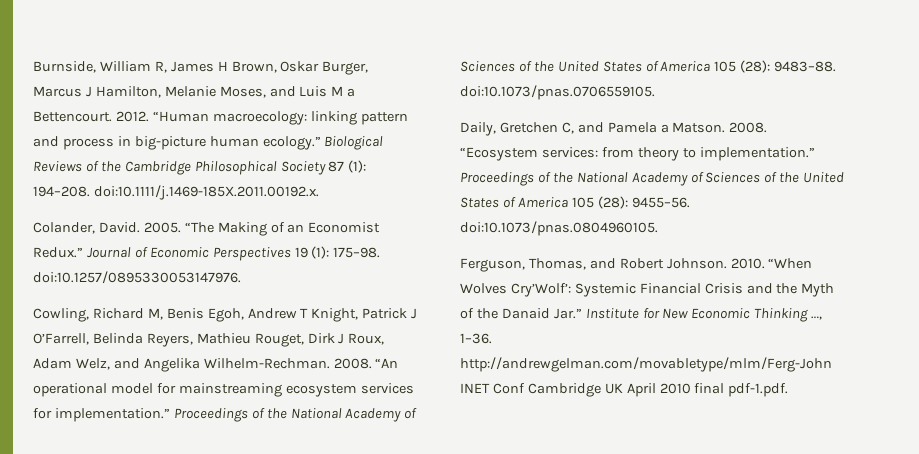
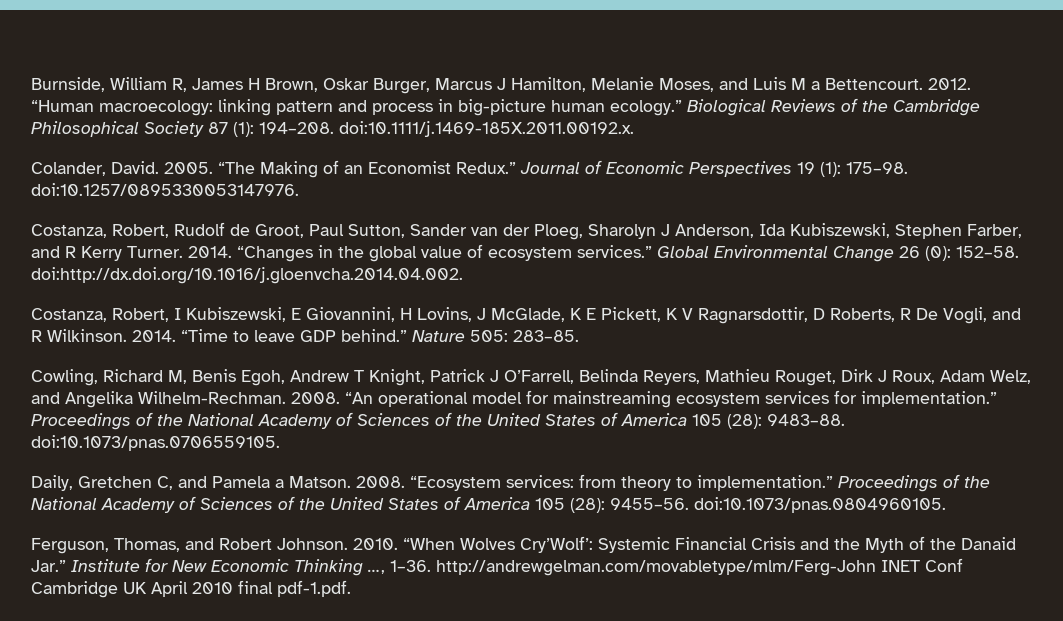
+ Costanza, Robert, Rudolf de Groot, Paul Sutton, Sander van der Ploeg, Sharolyn J Anderson, Ida Kubiszewski, Stephen Farber, and R Kerry Turner. 2014. “Changes in the global value of ecosystem services.” Global Environmental Change 26 (0): 152–58. doi:http://dx.doi.org/10.1016/j.gloenvcha.2014.04.002.
+ Costanza, Robert, I Kubiszewski, E Giovannini, H Lovins, J McGlade, K E Pickett, K V Ragnarsdottir, D Roberts, R De Vogli, and R Wilkinson. 2014. “Time to leave GDP behind.” Nature 505: 283–85.

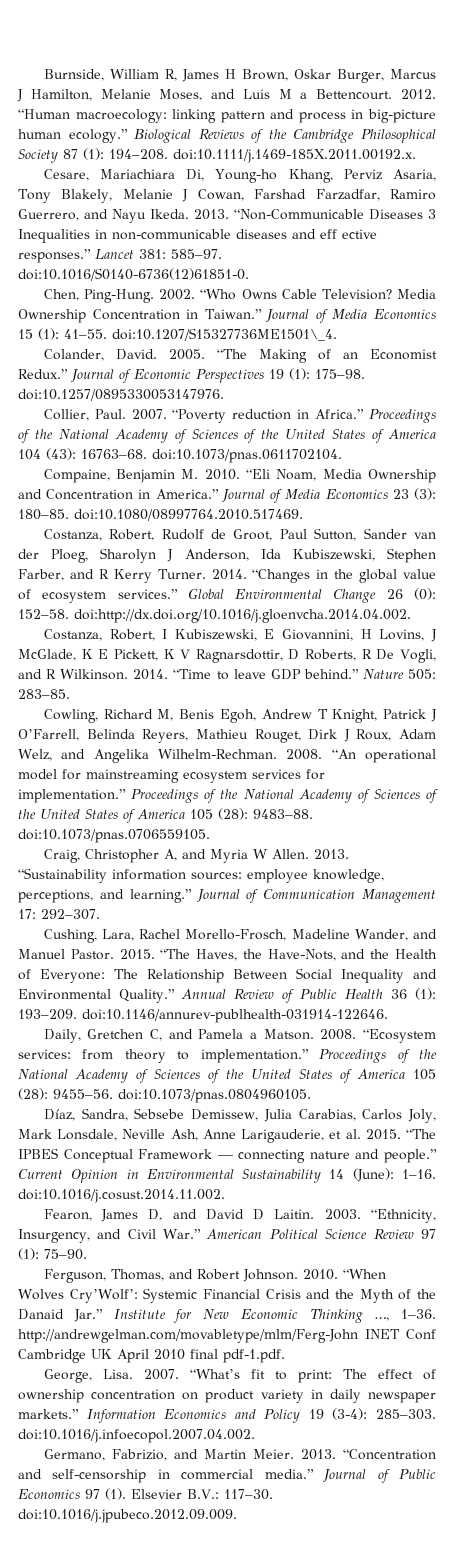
+ Cesare, Mariachiara Di, Young-ho Khang, Perviz Asaria, Tony Blakely, Melanie J Cowan, Farshad Farzadfar, Ramiro Guerrero, and Nayu Ikeda. 2013. “Non-Communicable Diseases 3 Inequalities in non-communicable diseases and eff ective responses.” Lancet 381: 585–97. doi:10.1016/S0140-6736(12)61851-0.
+ Chen, Ping-Hung. 2002. “Who Owns Cable Television? Media Ownership Concentration in Taiwan.” Journal of Media Economics 15 (1): 41–55. doi:10.1207/S15327736ME1501\_4.
+ Collier, Paul. 2007. “Poverty reduction in Africa.” Proceedings of the National Academy of Sciences of the United States of America 104 (43): 16763–68. doi:10.1073/pnas.0611702104.
+ Compaine, Benjamin M. 2010. “Eli Noam, Media Ownership and Concentration in America.” Journal of Media Economics 23 (3): 180–85. doi:10.1080/08997764.2010.517469.
+ Craig, Christopher A, and Myria W Allen. 2013. “Sustainability information sources: employee knowledge, perceptions, and learning.” Journal of Communication Management 17: 292–307.
+ Cushing, Lara, Rachel Morello-Frosch, Madeline Wander, and Manuel Pastor. 2015. “The Haves, the Have-Nots, and the Health of Everyone: The Relationship Between Social Inequality and Environmental Quality.” Annual Review of Public Health 36 (1): 193–209. doi:10.1146/annurev-publhealth-031914-122646.
+ Díaz, Sandra, Sebsebe Demissew, Julia Carabias, Carlos Joly, Mark Lonsdale, Neville Ash, Anne Larigauderie, et al. 2015. “The IPBES Conceptual Framework — connecting nature and people.” Current Opinion in Environmental Sustainability 14 (June): 1–16. doi:10.1016/j.cosust.2014.11.002.
+ Fearon, James D, and David D Laitin. 2003. “Ethnicity, Insurgency, and Civil War.” American Political Science Review 97 (1): 75–90.
+ George, Lisa. 2007. “What’s fit to print: The effect of ownership concentration on product variety in daily newspaper markets.” Information Economics and Policy 19 (3-4): 285–303. doi:10.1016/j.infoecopol.2007.04.002.
+ Germano, Fabrizio, and Martin Meier. 2013. “Concentration and self-censorship in commercial media.” Journal of Public Economics 97 (1). Elsevier B.V.: 117–30. doi:10.1016/j.jpubeco.2012.09.009.

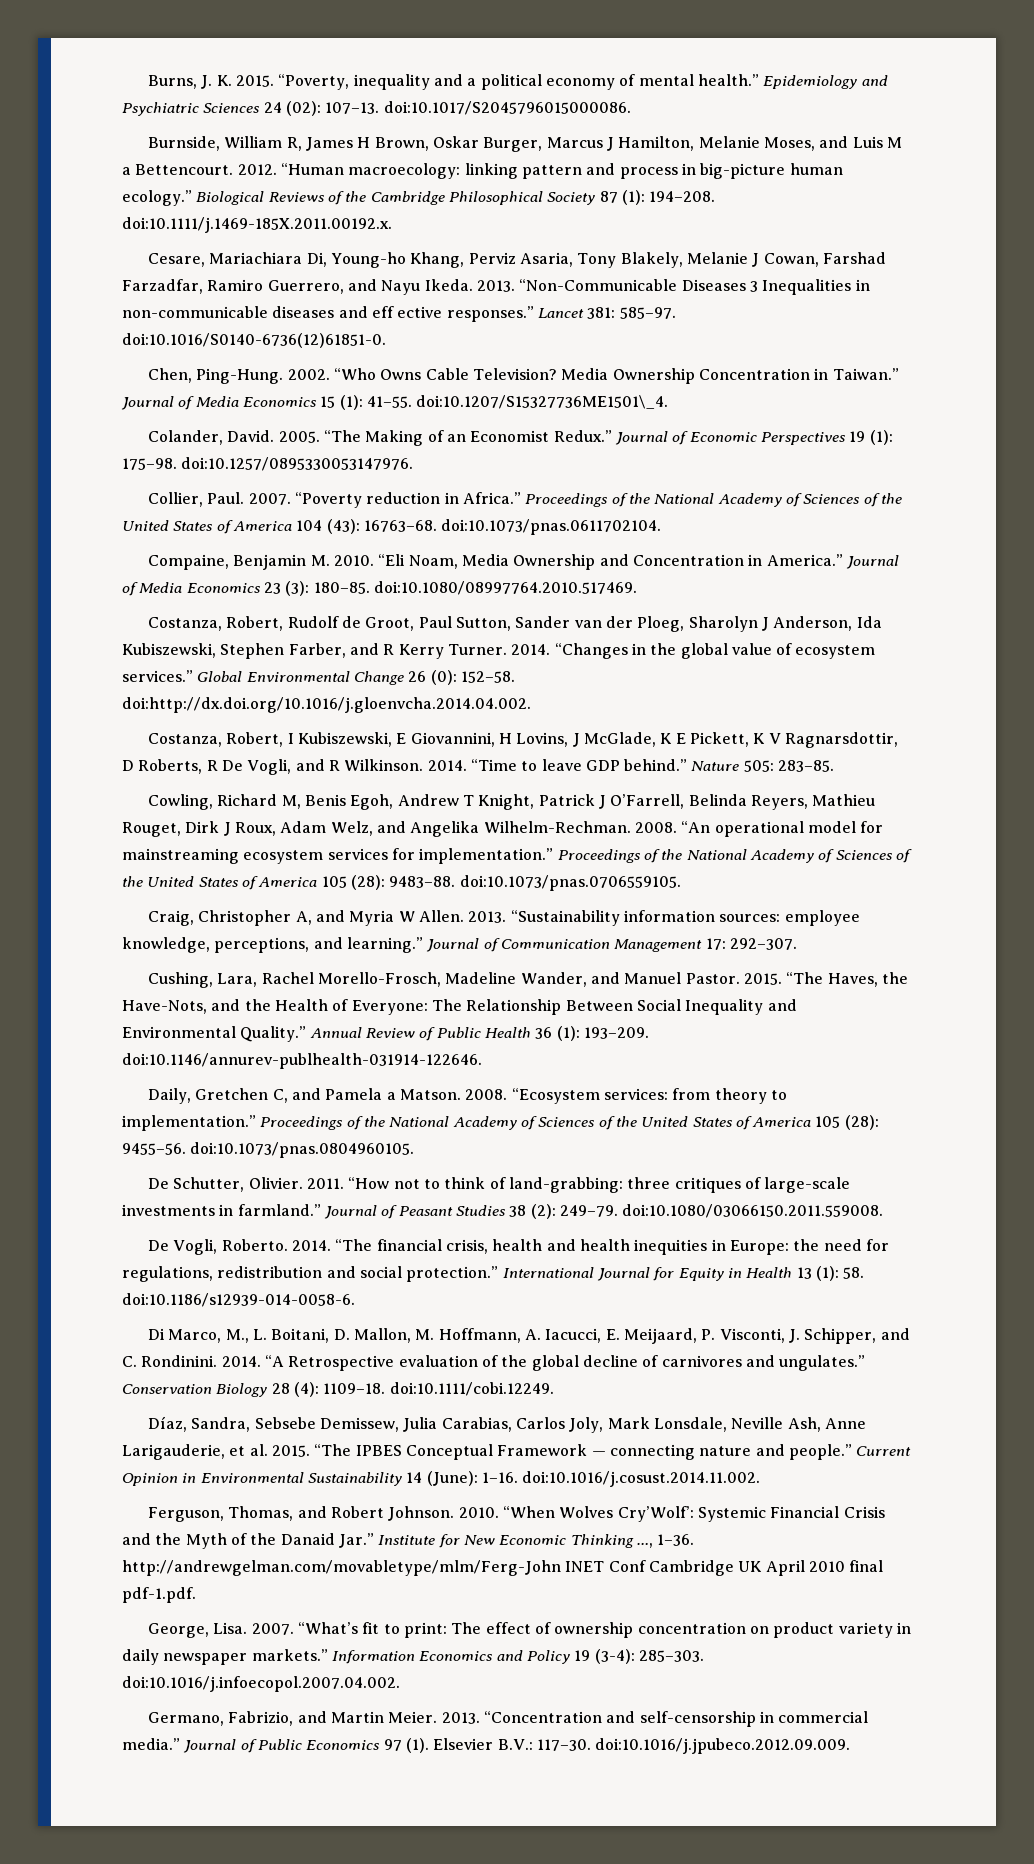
+ Burns, J. K. 2015. “Poverty, inequality and a political economy of mental health.” Epidemiology and Psychiatric Sciences 24 (02): 107–13. doi:10.1017/S2045796015000086.
+ De Schutter, Olivier. 2011. “How not to think of land-grabbing: three critiques of large-scale investments in farmland.” Journal of Peasant Studies 38 (2): 249–79. doi:10.1080/03066150.2011.559008.
+ De Vogli, Roberto. 2014. “The financial crisis, health and health inequities in Europe: the need for regulations, redistribution and social protection.” International Journal for Equity in Health 13 (1): 58. doi:10.1186/s12939-014-0058-6.
+ Di Marco, M., L. Boitani, D. Mallon, M. Hoffmann, A. Iacucci, E. Meijaard, P. Visconti, J. Schipper, and C. Rondinini. 2014. “A Retrospective evaluation of the global decline of carnivores and ungulates.” Conservation Biology 28 (4): 1109–18. doi:10.1111/cobi.12249.
- Fearon, James D, and David D Laitin. 2003. “Ethnicity, Insurgency, and Civil War.” American Political Science Review 97 (1): 75–90.

